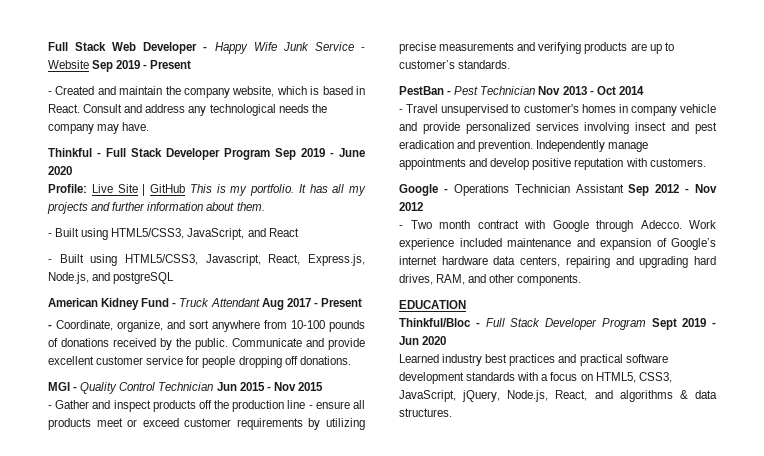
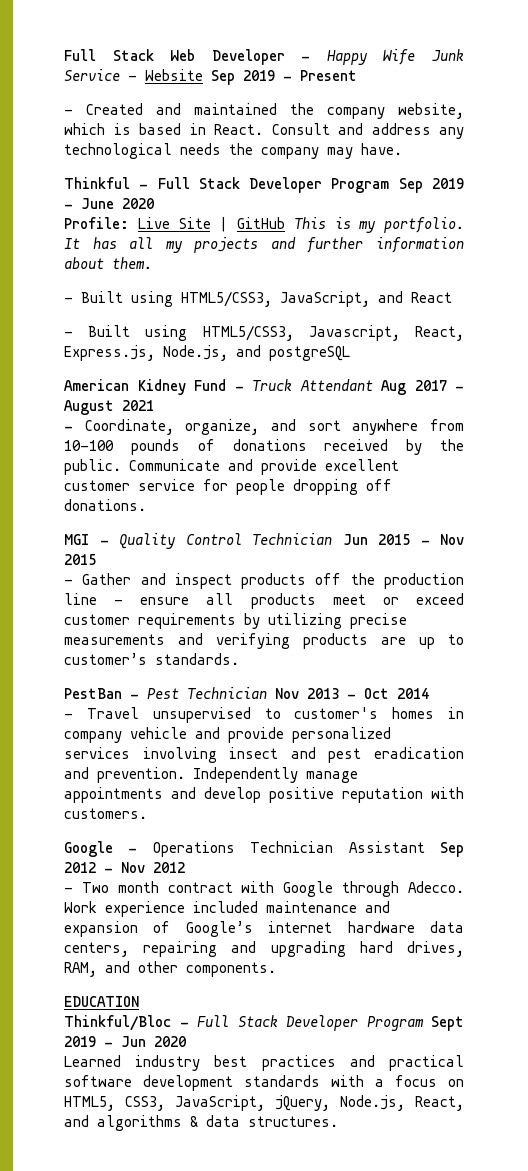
- - Created and maintain the company website, which is based in React.
+ - Created and maintained the company website, which is based in React.
- American Kidney Fund - Truck Attendant Aug 2017 - Present
+ American Kidney Fund - Truck Attendant Aug 2017 - August 2021

